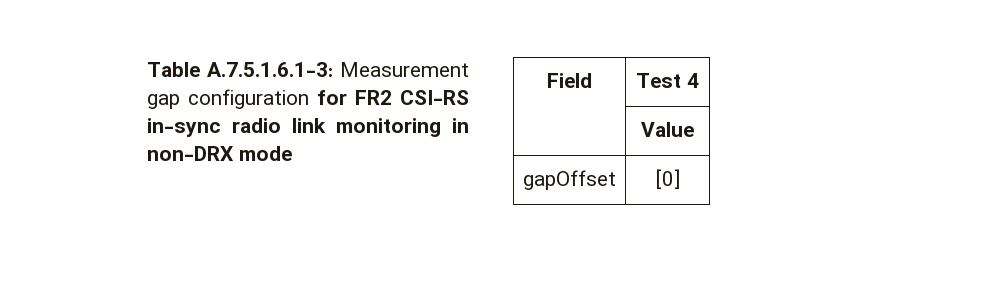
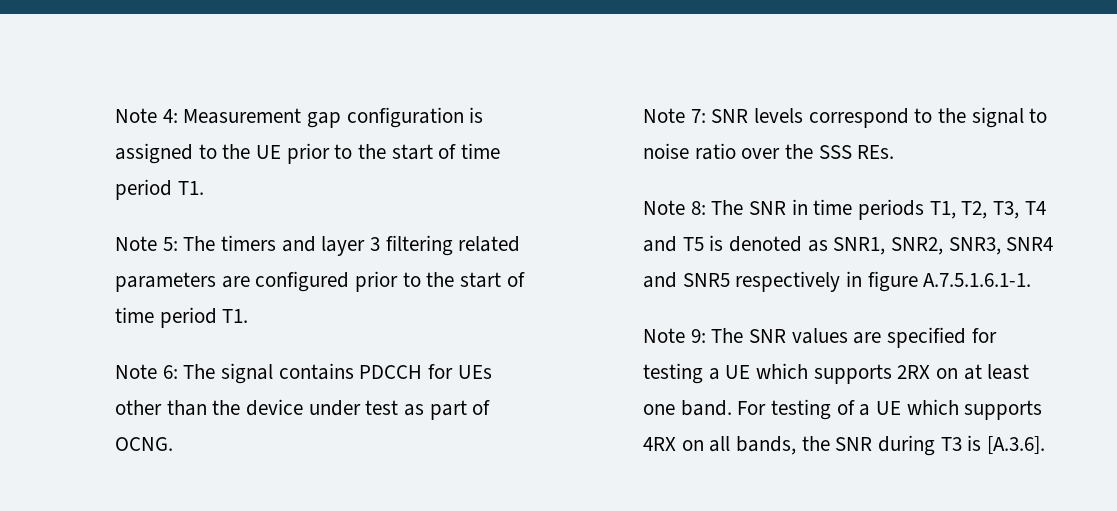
- Table A.7.5.1.6.1-3: Measurement gap configuration for FR2 CSI-RS in-sync radio link monitoring in non-DRX mode
- Field | Test 4
- | Value
- gapOffset | [0]
+ Note 4: Measurement gap configuration is assigned to the UE prior to the start of time period T1.
+ Note 5: The timers and layer 3 filtering related parameters are configured prior to the start of time period T1.
+ Note 6: The signal contains PDCCH for UEs other than the device under test as part of OCNG.
+ Note 7: SNR levels correspond to the signal to noise ratio over the SSS REs.
+ Note 8: The SNR in time periods T1, T2, T3, T4 and T5 is denoted as SNR1, SNR2, SNR3, SNR4 and SNR5 respectively in figure A.7.5.1.6.1-1.
+ Note 9: The SNR values are specified for testing a UE which supports 2RX on at least one band. For testing of a UE which supports 4RX on all bands, the SNR during T3 is [A.3.6].

